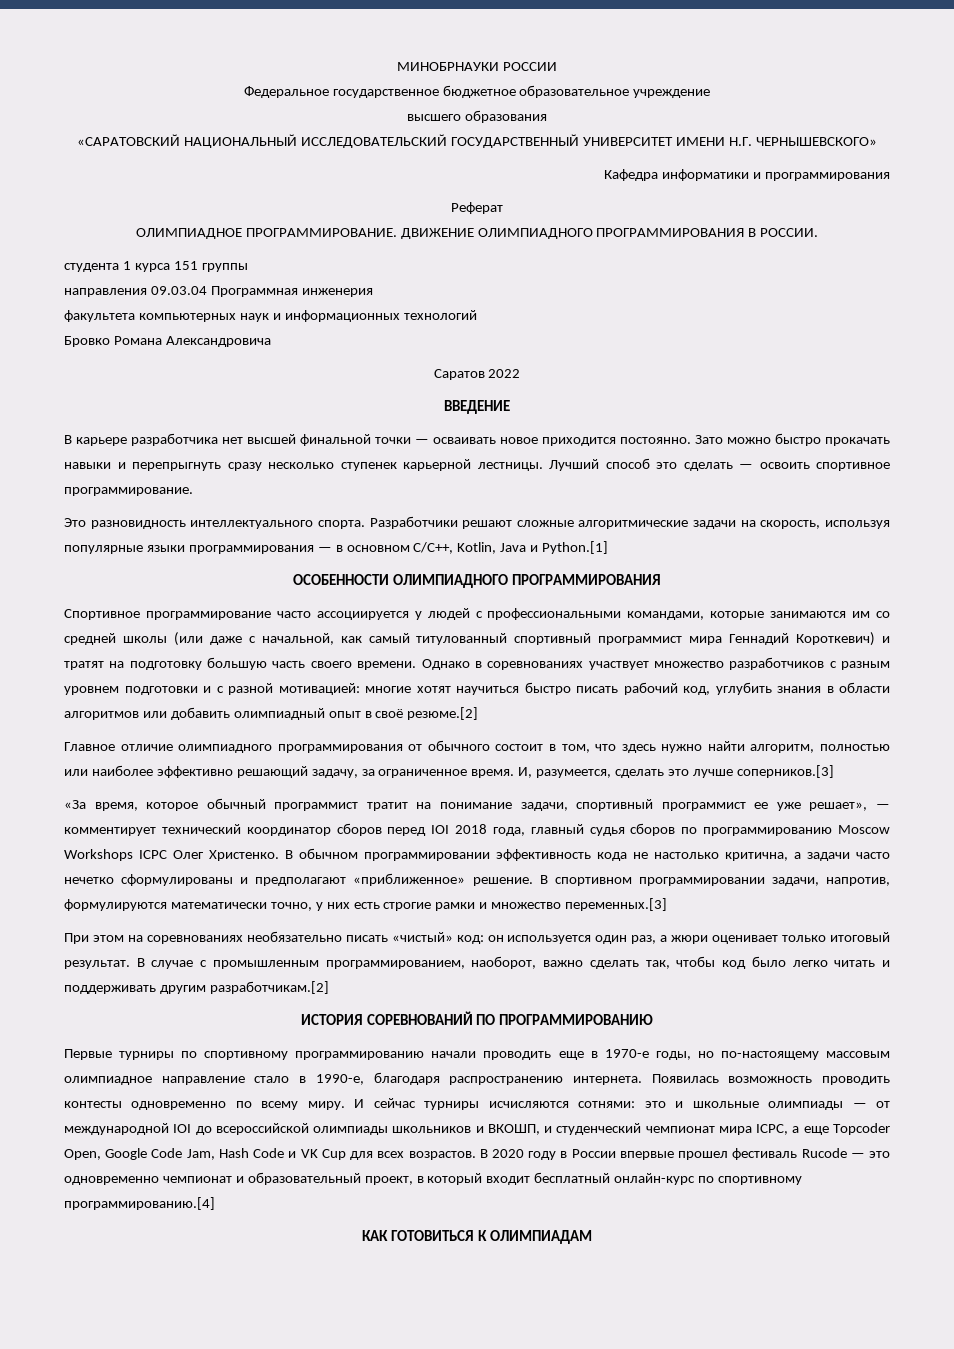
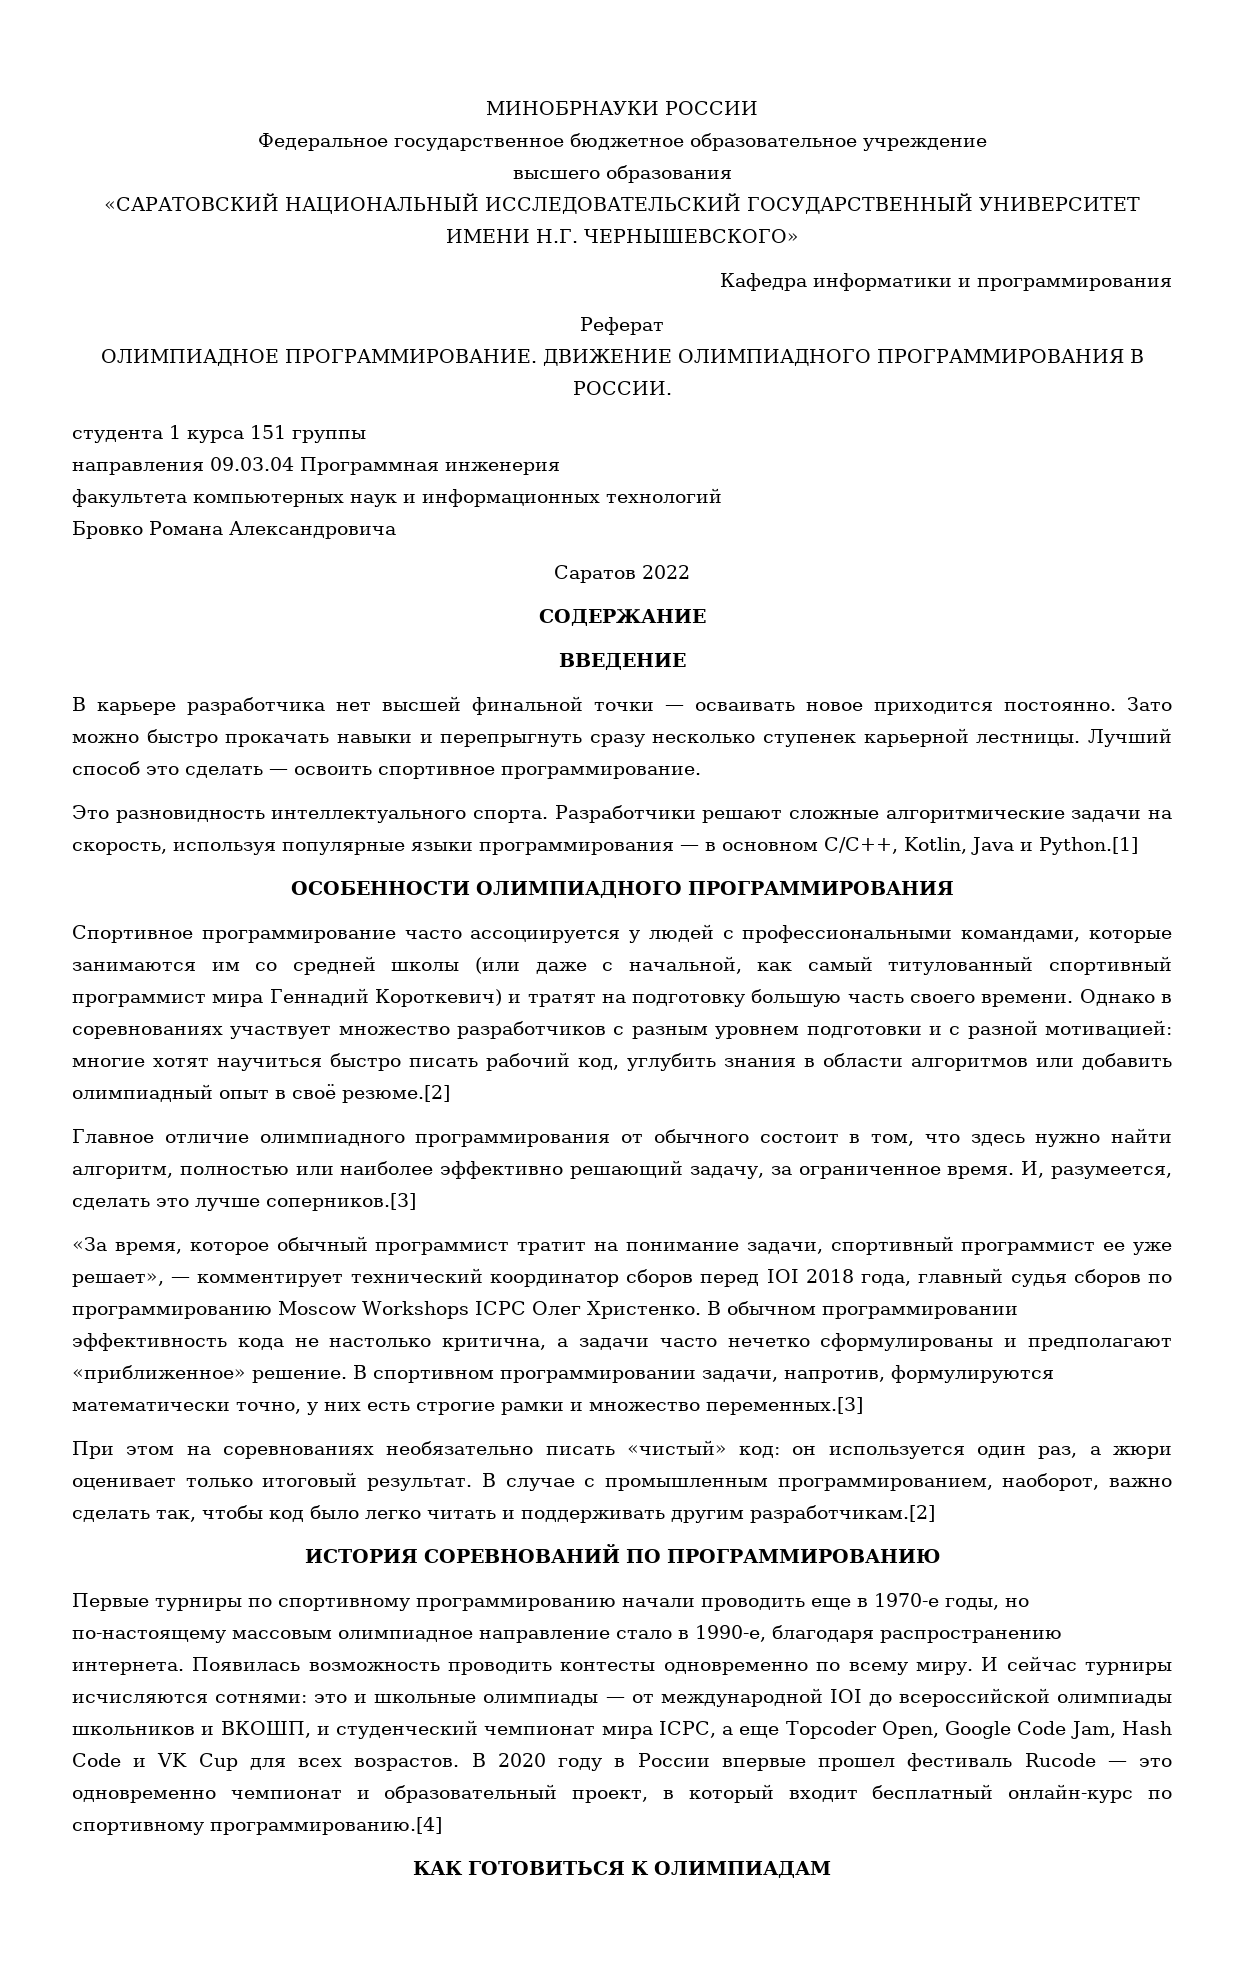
+ СОДЕРЖАНИЕ

